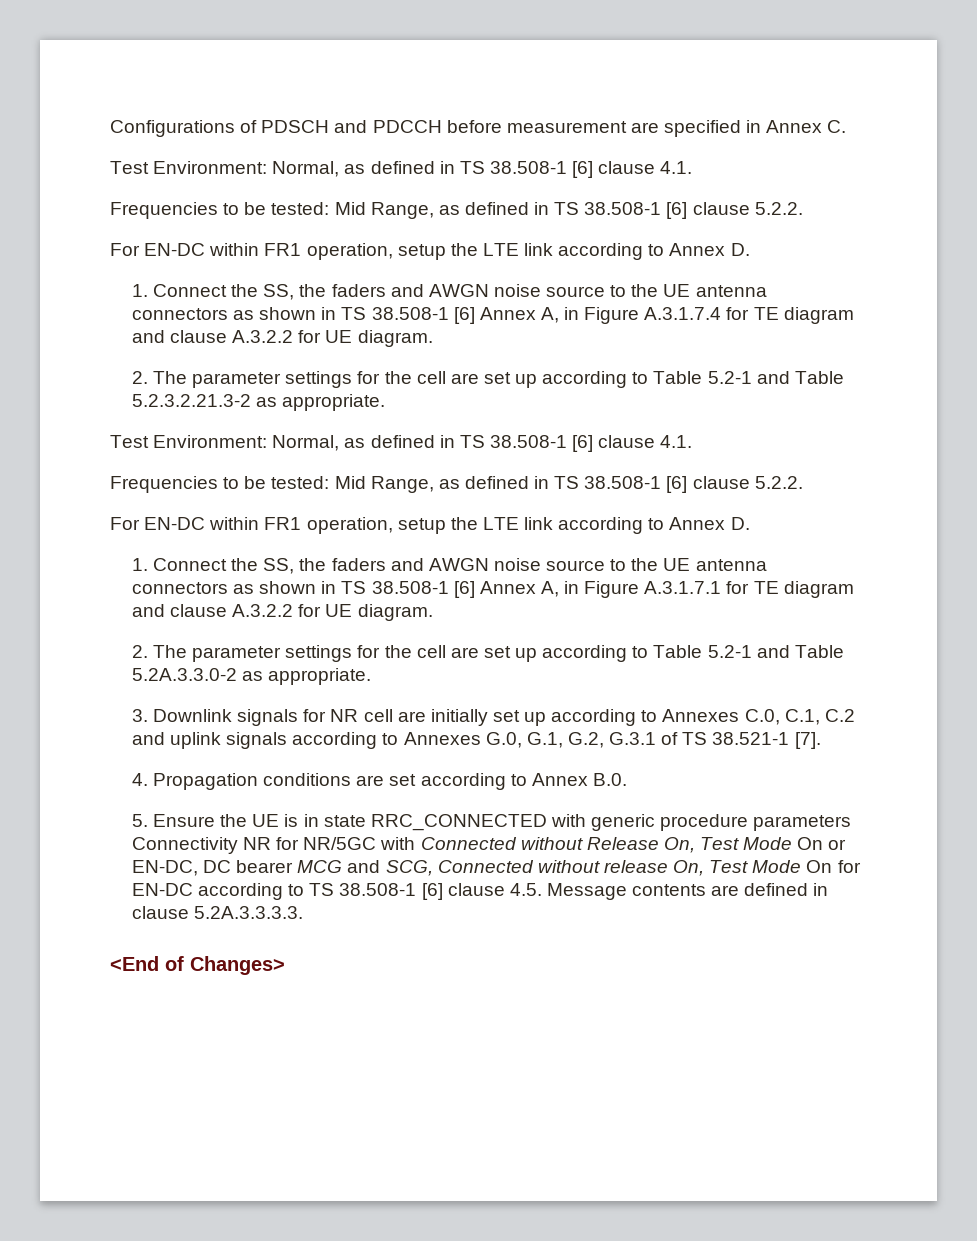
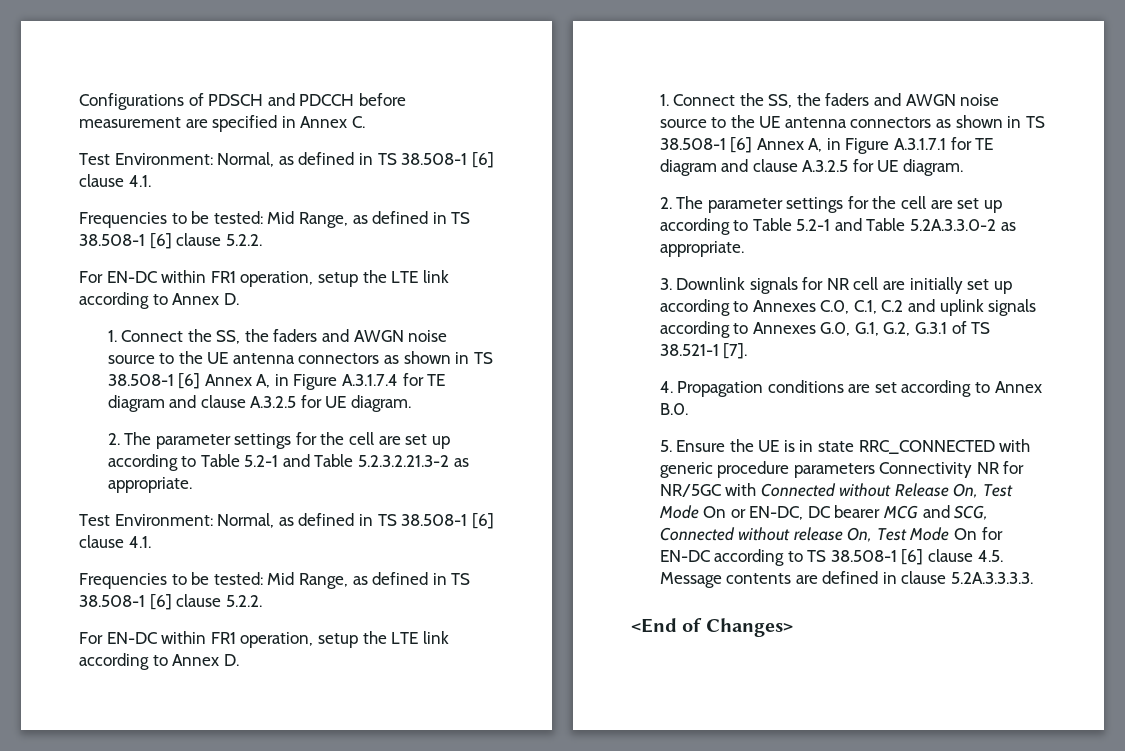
- 1. Connect the SS, the faders and AWGN noise source to the UE antenna connectors as shown in TS 38.508-1 [6] Annex A, in Figure A.3.1.7.4 for TE diagram and clause A.3.2.2 for UE diagram.
+ 1. Connect the SS, the faders and AWGN noise source to the UE antenna connectors as shown in TS 38.508-1 [6] Annex A, in Figure A.3.1.7.4 for TE diagram and clause A.3.2.5 for UE diagram.
- 1. Connect the SS, the faders and AWGN noise source to the UE antenna connectors as shown in TS 38.508-1 [6] Annex A, in Figure A.3.1.7.1 for TE diagram and clause A.3.2.2 for UE diagram.
+ 1. Connect the SS, the faders and AWGN noise source to the UE antenna connectors as shown in TS 38.508-1 [6] Annex A, in Figure A.3.1.7.1 for TE diagram and clause A.3.2.5 for UE diagram.

